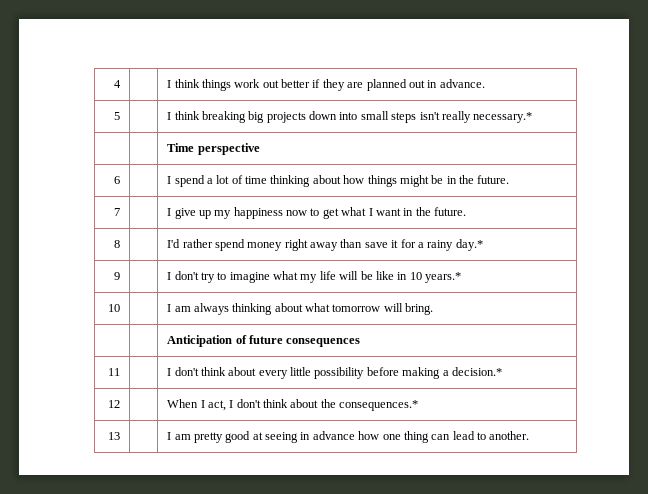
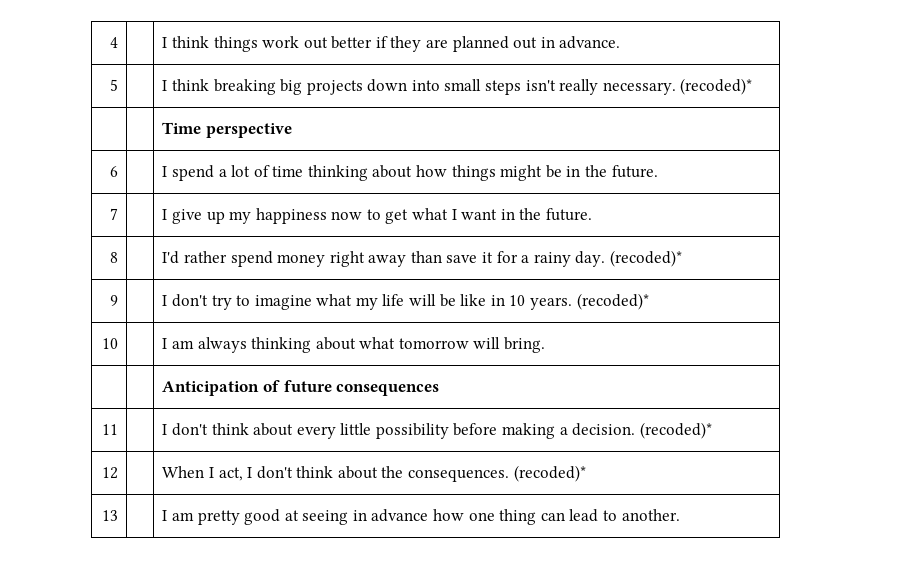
- 5 | | I think breaking big projects down into small steps isn't really necessary.*
+ 5 | | I think breaking big projects down into small steps isn't really necessary. (recoded)*
- 8 | | I'd rather spend money right away than save it for a rainy day.*
+ 8 | | I'd rather spend money right away than save it for a rainy day. (recoded)*
- 9 | | I don't try to imagine what my life will be like in 10 years.*
+ 9 | | I don't try to imagine what my life will be like in 10 years. (recoded)*
- 11 | | I don't think about every little possibility before making a decision.*
+ 11 | | I don't think about every little possibility before making a decision. (recoded)*
- 12 | | When I act, I don't think about the consequences.*
+ 12 | | When I act, I don't think about the consequences. (recoded)*

